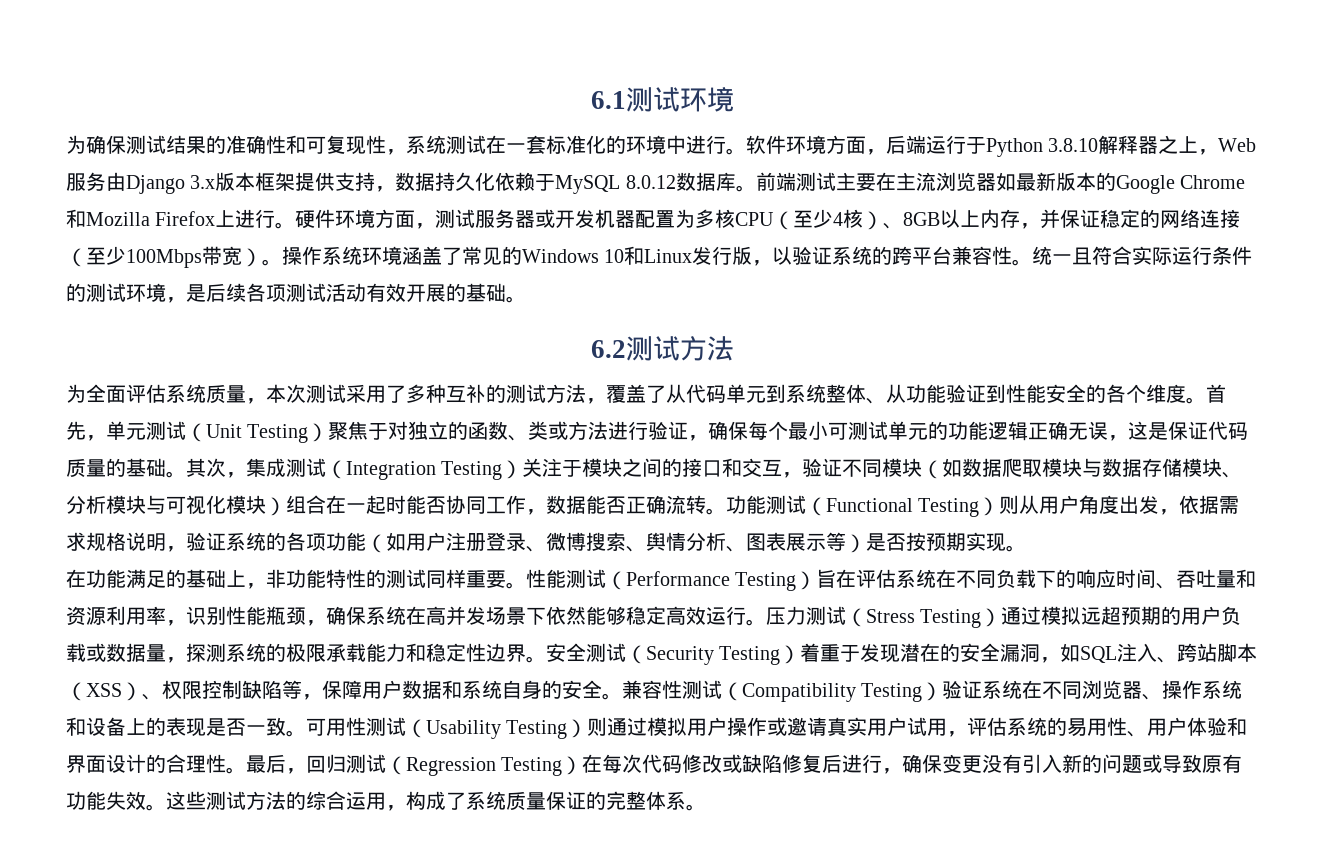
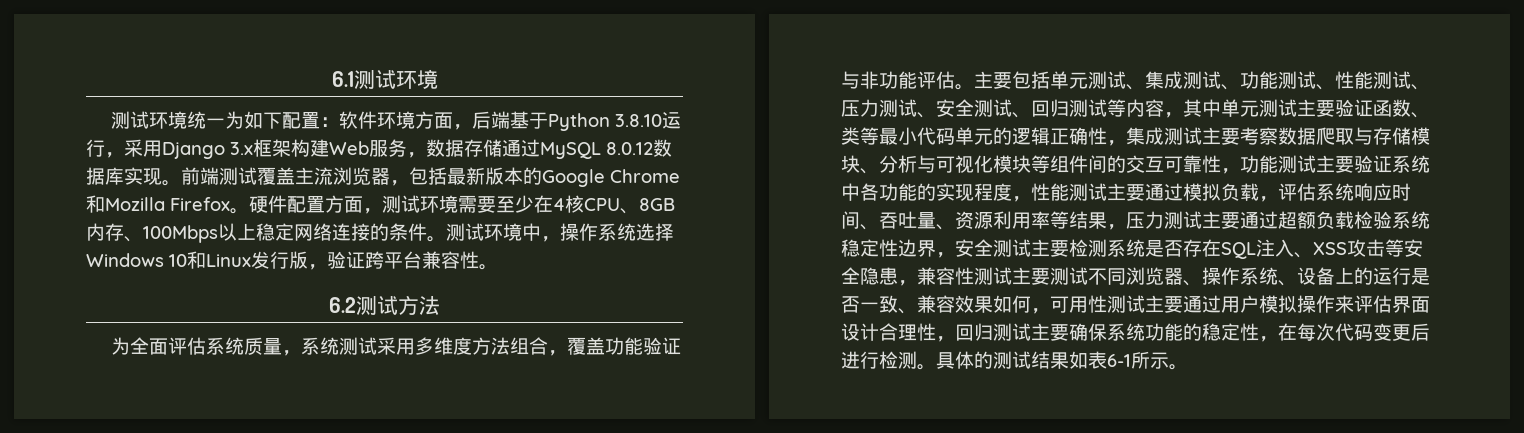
- 为确保测试结果的准确性和可复现性，系统测试在一套标准化的环境中进行。软件环境方面，后端运行于Python 3.8.10解释器之上，Web服务由Django 3.x版本框架提供支持，数据持久化依赖于MySQL 8.0.12数据库。
+ 测试环境统一为如下配置：软件环境方面，后端基于Python 3.8.10运行，采用Django 3.x框架构建Web服务，数据存储通过MySQL 8.0.12数据库实现。
- 前端测试主要在主流浏览器如最新版本的Google Chrome和Mozilla Firefox上进行。硬件环境方面，测试服务器或开发机器配置为多核CPU（至少4核）、8GB以上内存，并保证稳定的网络连接（至少100Mbps带宽）。操作系统环境涵盖了常见的Windows 10和Linux发行版，以验证系统的跨平台兼容性。统一且符合实际运行条件的测试环境，是后续各项测试活动有效开展的基础。
+ 前端测试覆盖主流浏览器，包括最新版本的Google Chrome和Mozilla Firefox。硬件配置方面，测试环境需要至少在4核CPU、8GB内存、100Mbps以上稳定网络连接的条件。测试环境中，操作系统选择Windows 10和Linux发行版，验证跨平台兼容性。
- 为全面评估系统质量，本次测试采用了多种互补的测试方法，覆盖了从代码单元到系统整体、从功能验证到性能安全的各个维度。首先，单元测试（Unit Testing）聚焦于对独立的函数、类或方法进行验证，确保每个最小可测试单元的功能逻辑正确无误，这是保证代码质量的基础。其次，集成测试（Integration Testing）关注于模块之间的接口和交互，验证不同模块（如数据爬取模块与数据存储模块、分析模块与可视化模块）组合在一起时能否协同工作，数据能否正确流转。功能测试（Functional Testing）则从用户角度出发，依据需求规格说明，验证系统的各项功能（如用户注册登录、微博搜索、舆情分析、图表展示等）是否按预期实现。
- 在功能满足的基础上，非功能特性的测试同样重要。性能测试（Performance Testing）旨在评估系统在不同负载下的响应时间、吞吐量和资源利用率，识别性能瓶颈，确保系统在高并发场景下依然能够稳定高效运行。压力测试（Stress Testing）通过模拟远超预期的用户负载或数据量，探测系统的极限承载能力和稳定性边界。安全测试（Security Testing）着重于发现潜在的安全漏洞，如SQL注入、跨站脚本（XSS）、权限控制缺陷等，保障用户数据和系统自身的安全。兼容性测试（Compatibility Testing）验证系统在不同浏览器、操作系统和设备上的表现是否一致。可用性测试（Usability Testing）则通过模拟用户操作或邀请真实用户试用，评估系统的易用性、用户体验和界面设计的合理性。最后，回归测试（Regression Testing）在每次代码修改或缺陷修复后进行，确保变更没有引入新的问题或导致原有功能失效。这些测试方法的综合运用，构成了系统质量保证的完整体系。
+ 为全面评估系统质量，系统测试采用多维度方法组合，覆盖功能验证与非功能评估。主要包括单元测试、集成测试、功能测试、性能测试、压力测试、安全测试、回归测试等内容，其中单元测试主要验证函数、类等最小代码单元的逻辑正确性，集成测试主要考察数据爬取与存储模块、分析与可视化模块等组件间的交互可靠性，功能测试主要验证系统中各功能的实现程度，性能测试主要通过模拟负载，评估系统响应时间、吞吐量、资源利用率等结果，压力测试主要通过超额负载检验系统稳定性边界，安全测试主要检测系统是否存在SQL注入、XSS攻击等安全隐患，兼容性测试主要测试不同浏览器、操作系统、设备上的运行是否一致、兼容效果如何，可用性测试主要通过用户模拟操作来评估界面设计合理性，回归测试主要确保系统功能的稳定性，在每次代码变更后进行检测。具体的测试结果如表6-1所示。

